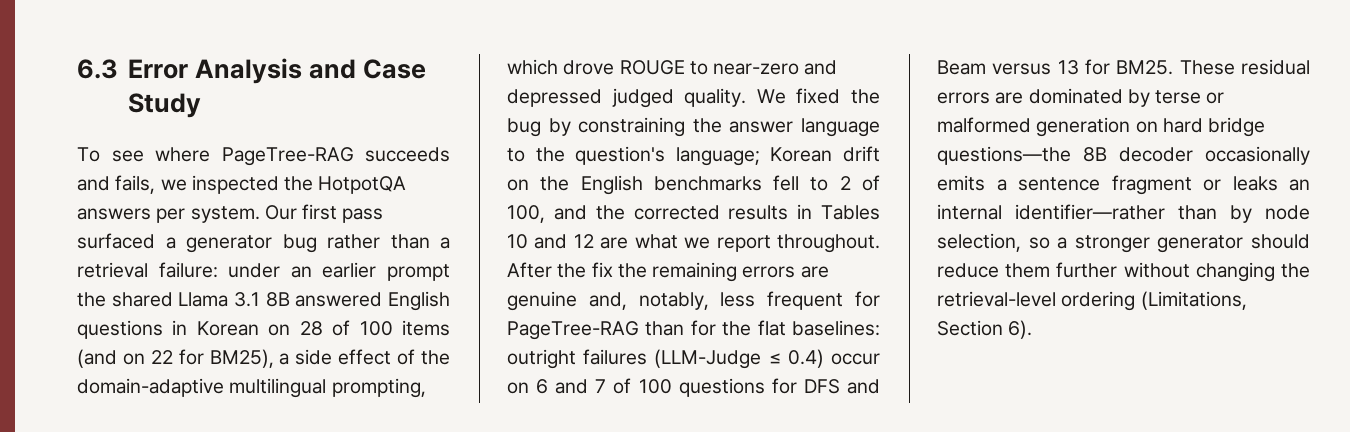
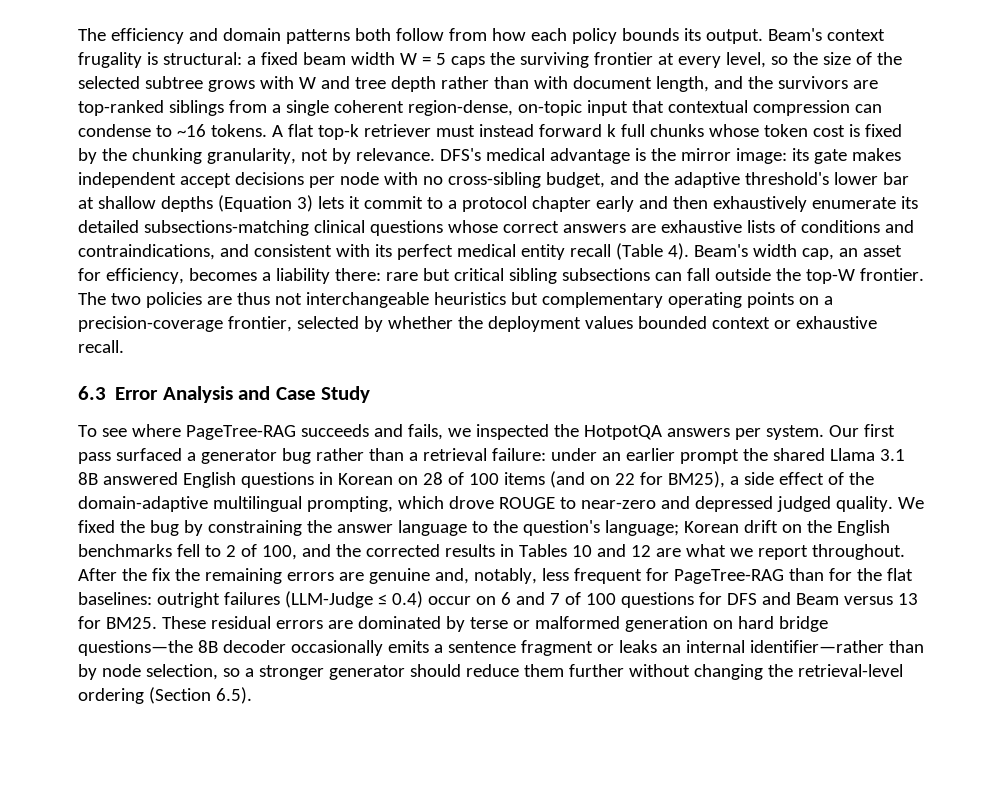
+ The efficiency and domain patterns both follow from how each policy bounds its output. Beam's context frugality is structural: a fixed beam width W = 5 caps the surviving frontier at every level, so the size of the selected subtree grows with W and tree depth rather than with document length, and the survivors are top-ranked siblings from a single coherent region-dense, on-topic input that contextual compression can condense to ~16 tokens. A flat top-k retriever must instead forward k full chunks whose token cost is fixed by the chunking granularity, not by relevance. DFS's medical advantage is the mirror image: its gate makes independent accept decisions per node with no cross-sibling budget, and the adaptive threshold's lower bar at shallow depths (Equation 3) lets it commit to a protocol chapter early and then exhaustively enumerate its detailed subsections-matching clinical questions whose correct answers are exhaustive lists of conditions and contraindications, and consistent with its perfect medical entity recall (Table 4). Beam's width cap, an asset for efficiency, becomes a liability there: rare but critical sibling subsections can fall outside the top-W frontier. The two policies are thus not interchangeable heuristics but complementary operating points on a precision-coverage frontier, selected by whether the deployment values bounded context or exhaustive recall.
- These residual errors are dominated by terse or malformed generation on hard bridge questions—the 8B decoder occasionally emits a sentence fragment or leaks an internal identifier—rather than by node selection, so a stronger generator should reduce them further without changing the retrieval-level ordering (Limitations, Section 6).
+ These residual errors are dominated by terse or malformed generation on hard bridge questions—the 8B decoder occasionally emits a sentence fragment or leaks an internal identifier—rather than by node selection, so a stronger generator should reduce them further without changing the retrieval-level ordering (Section 6.5).

